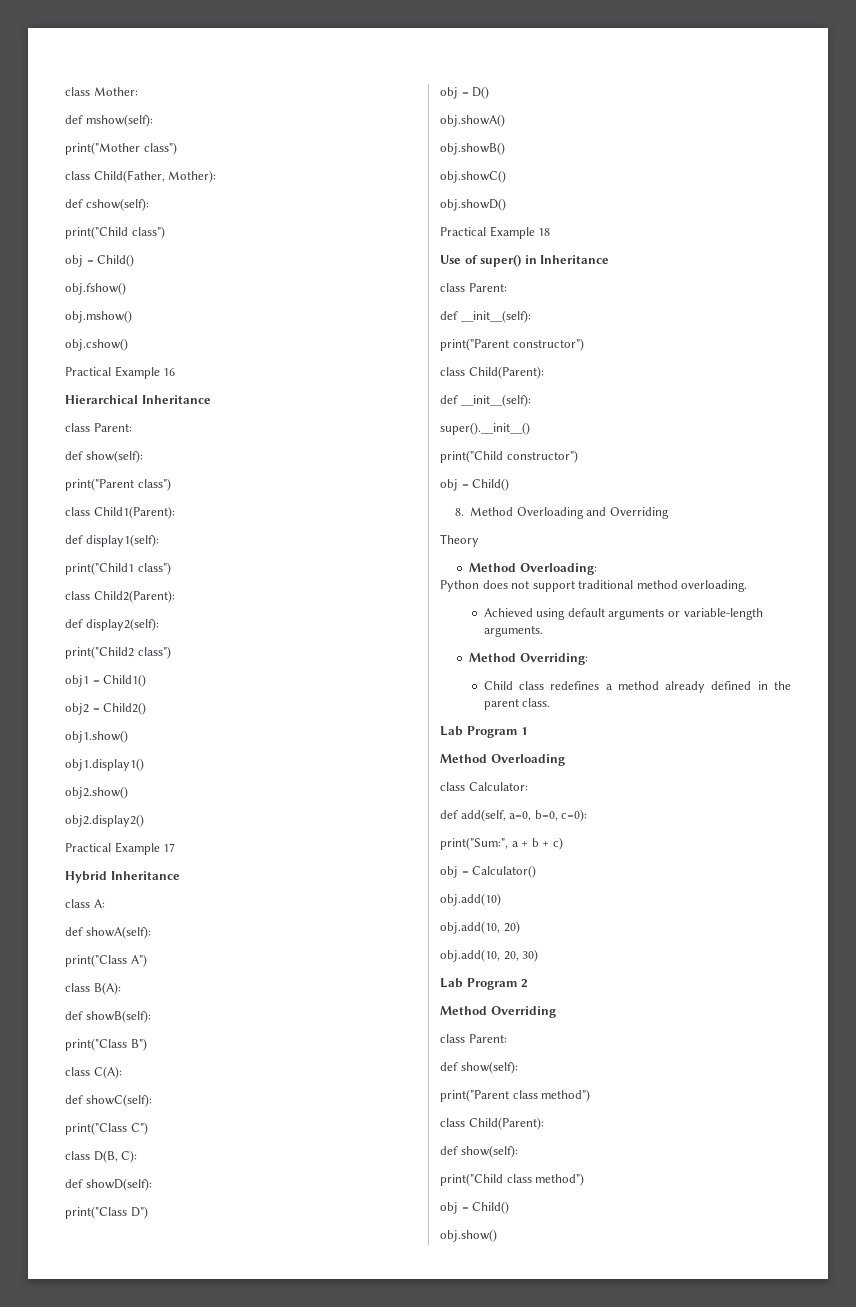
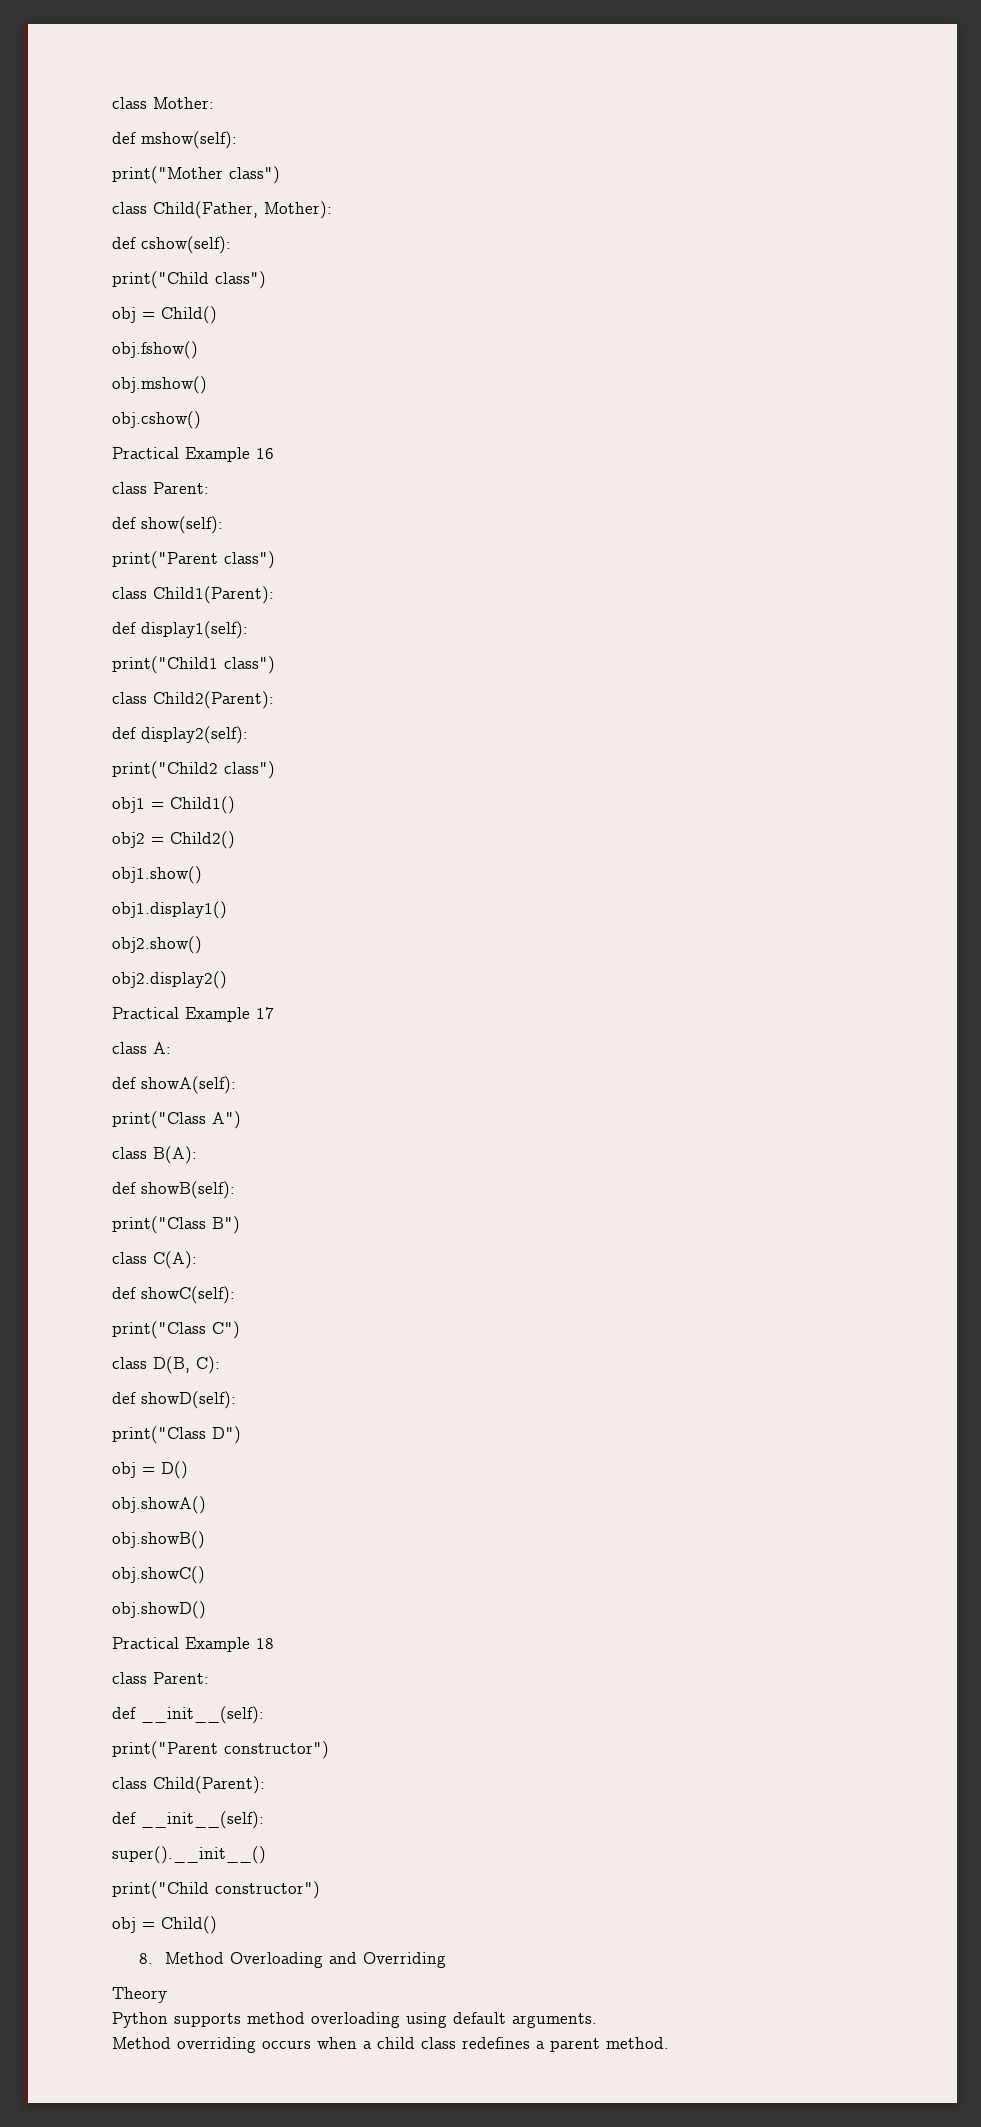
- Hierarchical Inheritance
- Hybrid Inheritance
- Use of super() in Inheritance
- Method Overloading:
- Python does not support traditional method overloading.
- Achieved using default arguments or variable-length arguments.
- Method Overriding:
- Child class redefines a method already defined in the parent class.
- Lab Program 1
- Method Overloading
- class Calculator:
- def add(self, a=0, b=0, c=0):
- print("Sum:", a + b + c)
- obj = Calculator()
- obj.add(10)
- obj.add(10, 20)
- obj.add(10, 20, 30)
- Lab Program 2
- Method Overriding
- class Parent:
- def show(self):
- print("Parent class method")
- class Child(Parent):
- def show(self):
- print("Child class method")
- obj = Child()
- obj.show()
+ Python supports method overloading using default arguments.
+ Method overriding occurs when a child class redefines a parent method.

